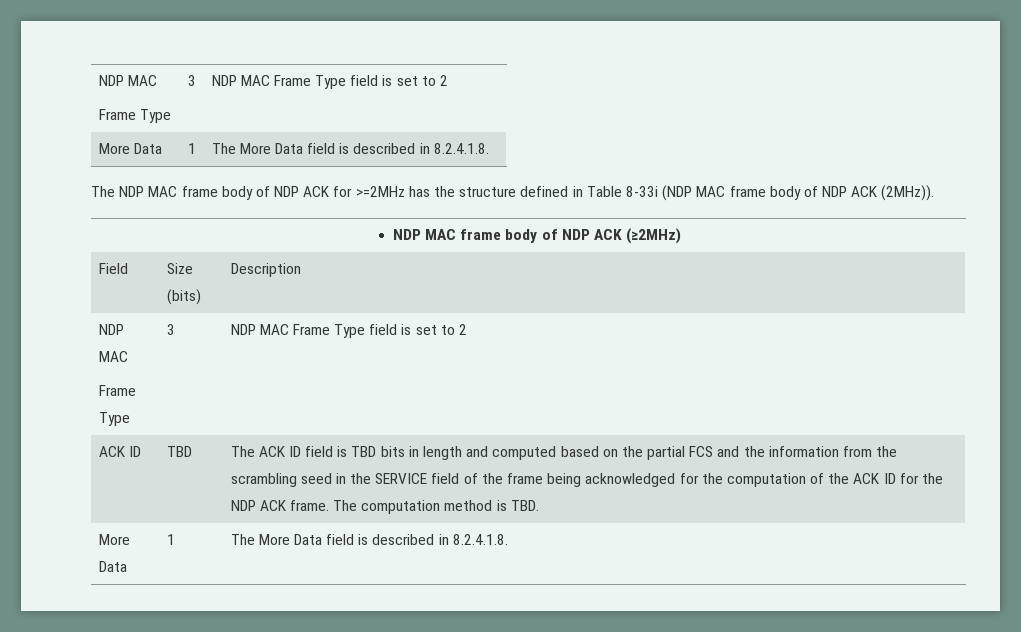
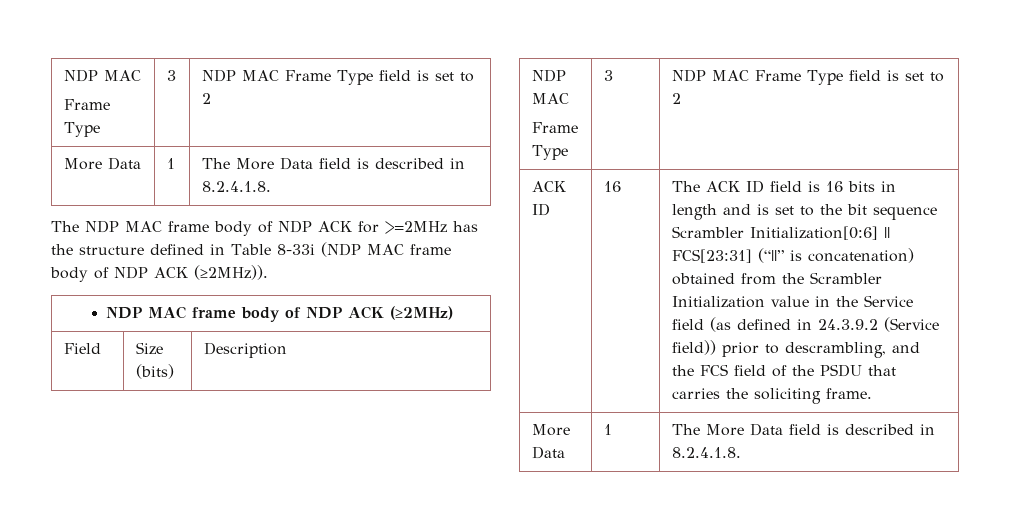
- The NDP MAC frame body of NDP ACK for >=2MHz has the structure defined in Table 8-33i (NDP MAC frame body of NDP ACK (2MHz)).
+ The NDP MAC frame body of NDP ACK for >=2MHz has the structure defined in Table 8-33i (NDP MAC frame body of NDP ACK (≥2MHz)).
- ACK ID | TBD
+ ACK ID | 16
- The ACK ID field is TBD bits in length and computed based on the partial FCS and the information from the scrambling seed in the SERVICE field of the frame being acknowledged for the computation of the ACK ID for the NDP ACK frame. The computation method is TBD.
+ The ACK ID field is 16 bits in length and is set to the bit sequence Scrambler Initialization[0:6] || FCS[23:31] (“||” is concatenation) obtained from the Scrambler Initialization value in the Service field (as defined in 24.3.9.2 (Service field)) prior to descrambling, and the FCS field of the PSDU that carries the soliciting frame.

